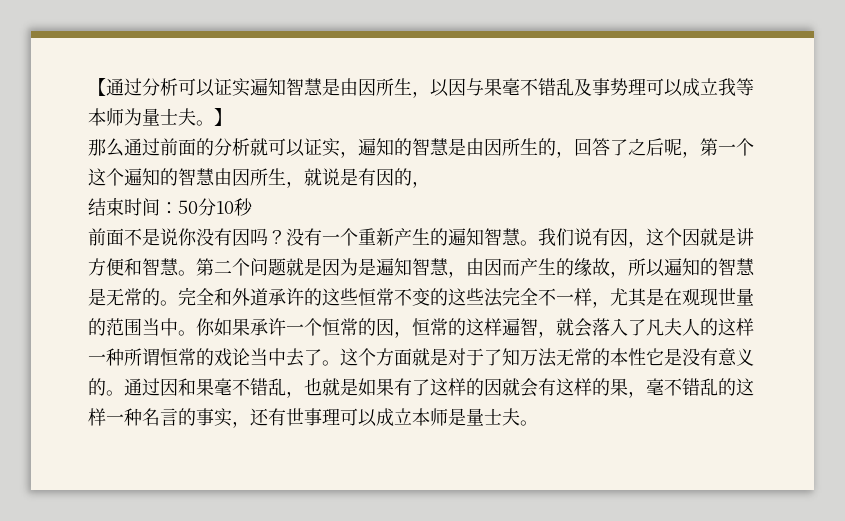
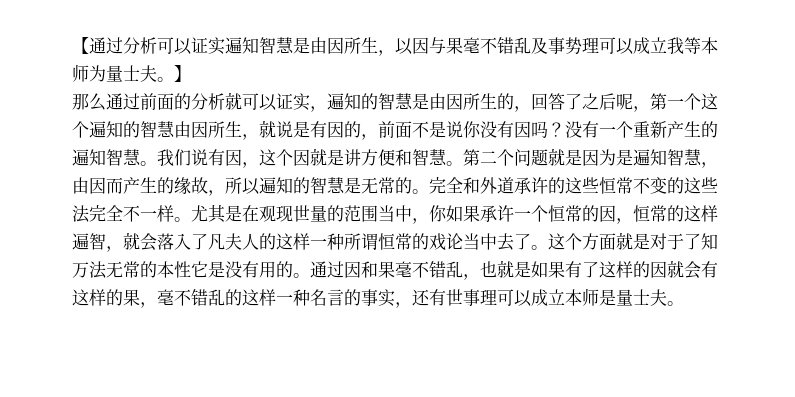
- 那么通过前面的分析就可以证实，遍知的智慧是由因所生的，回答了之后呢，第一个这个遍知的智慧由因所生，就说是有因的，
- 结束时间：50分10秒
- 前面不是说你没有因吗？
+ 那么通过前面的分析就可以证实，遍知的智慧是由因所生的，回答了之后呢，第一个这个遍知的智慧由因所生，就说是有因的，前面不是说你没有因吗？
- 完全和外道承许的这些恒常不变的这些法完全不一样，尤其是在观现世量的范围当中。你如果承许一个恒常的因，恒常的这样遍智，就会落入了凡夫人的这样一种所谓恒常的戏论当中去了。
+ 完全和外道承许的这些恒常不变的这些法完全不一样。尤其是在观现世量的范围当中，你如果承许一个恒常的因，恒常的这样遍智，就会落入了凡夫人的这样一种所谓恒常的戏论当中去了。
- 这个方面就是对于了知万法无常的本性它是没有意义的。
+ 这个方面就是对于了知万法无常的本性它是没有用的。

